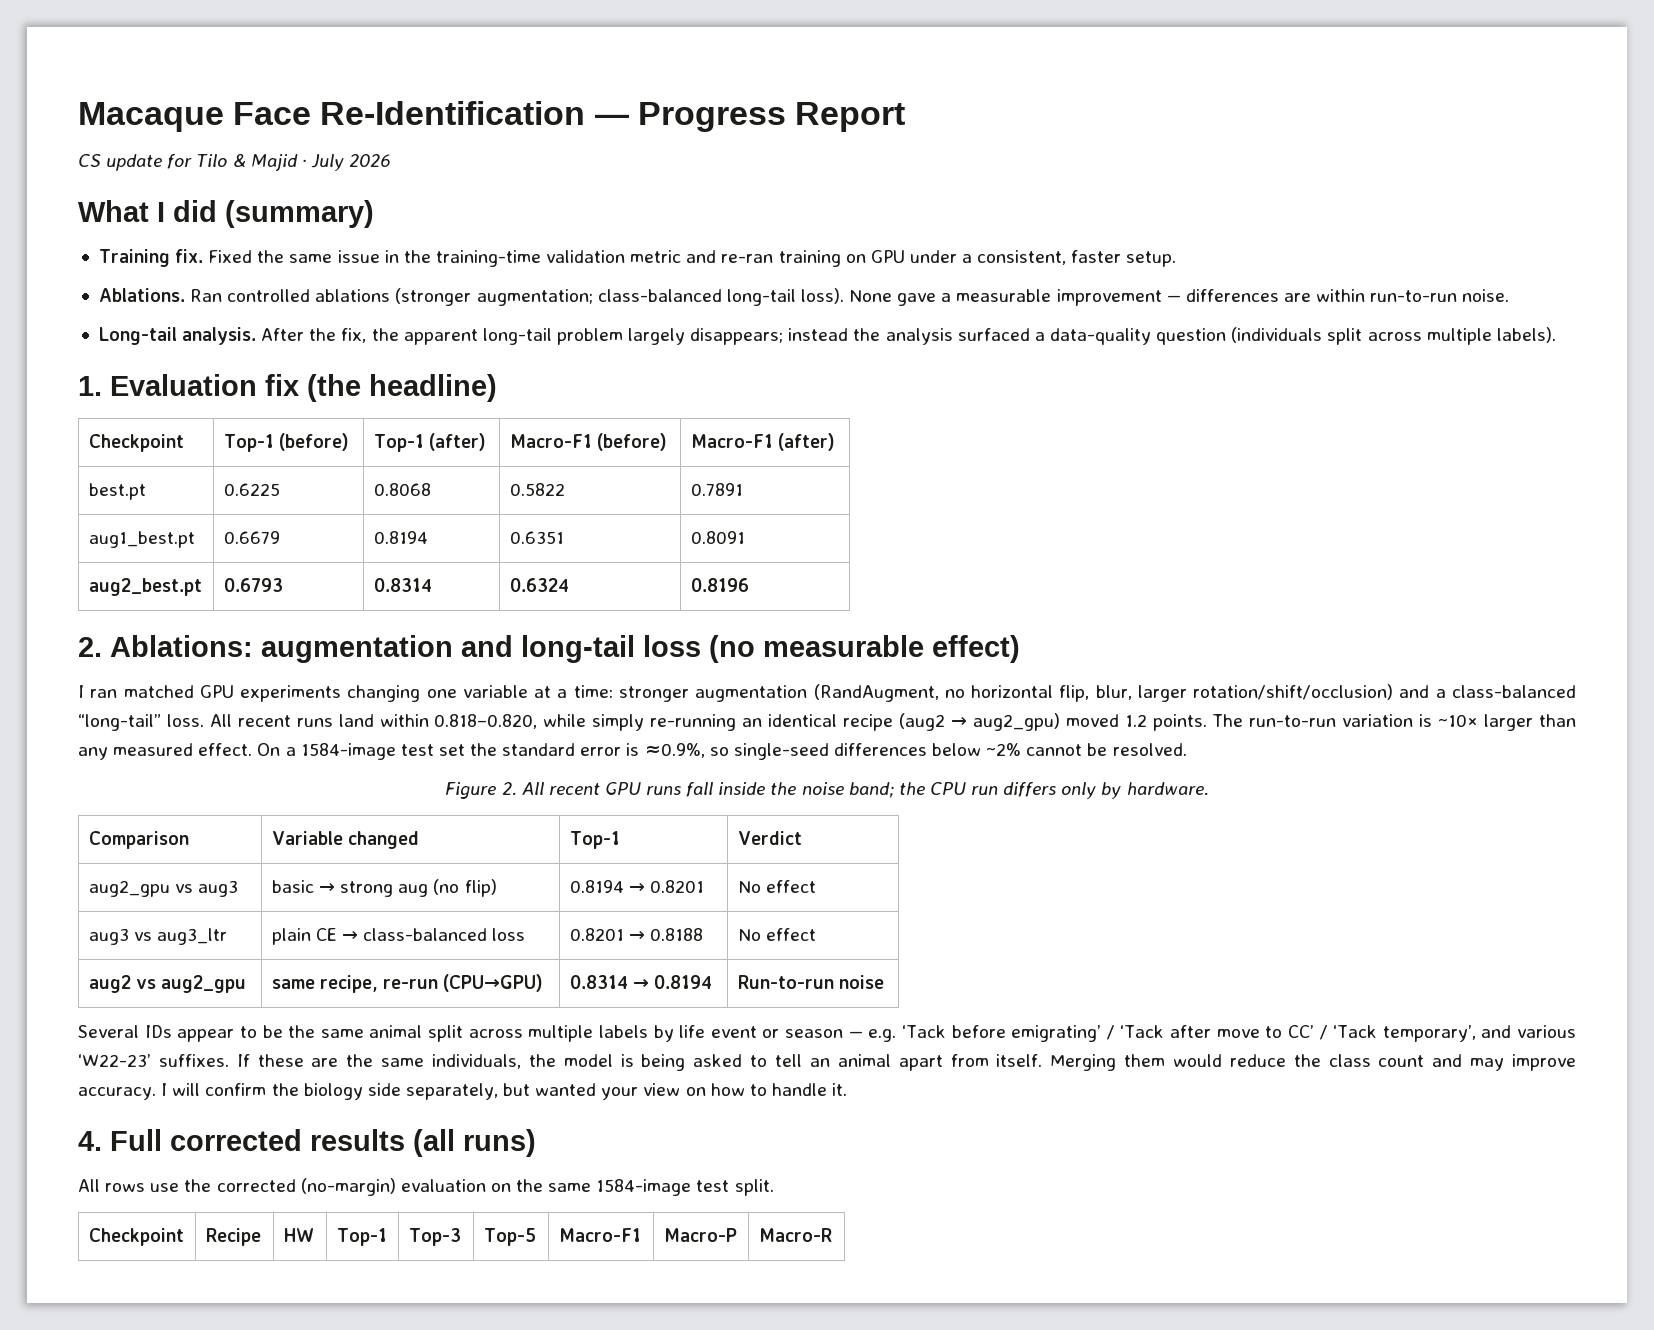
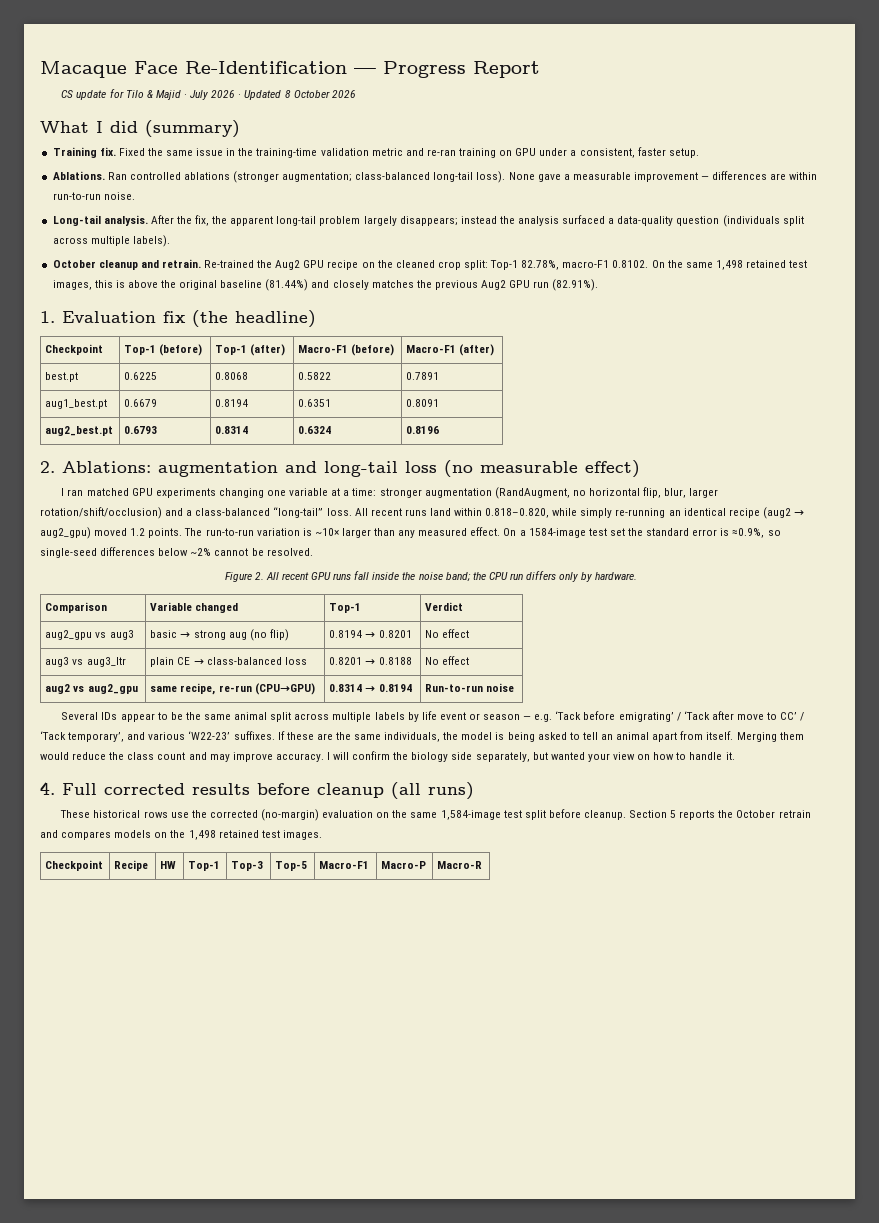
- CS update for Tilo & Majid · July 2026
+ CS update for Tilo & Majid · July 2026 · Updated 8 October 2026
+ October cleanup and retrain. Re-trained the Aug2 GPU recipe on the cleaned crop split: Top-1 82.78%, macro-F1 0.8102. On the same 1,498 retained test images, this is above the original baseline (81.44%) and closely matches the previous Aug2 GPU run (82.91%).
- 4. Full corrected results (all runs)
+ 4. Full corrected results before cleanup (all runs)
- All rows use the corrected (no-margin) evaluation on the same 1584-image test split.
+ These historical rows use the corrected (no-margin) evaluation on the same 1,584-image test split before cleanup. Section 5 reports the October retrain and compares models on the 1,498 retained test images.

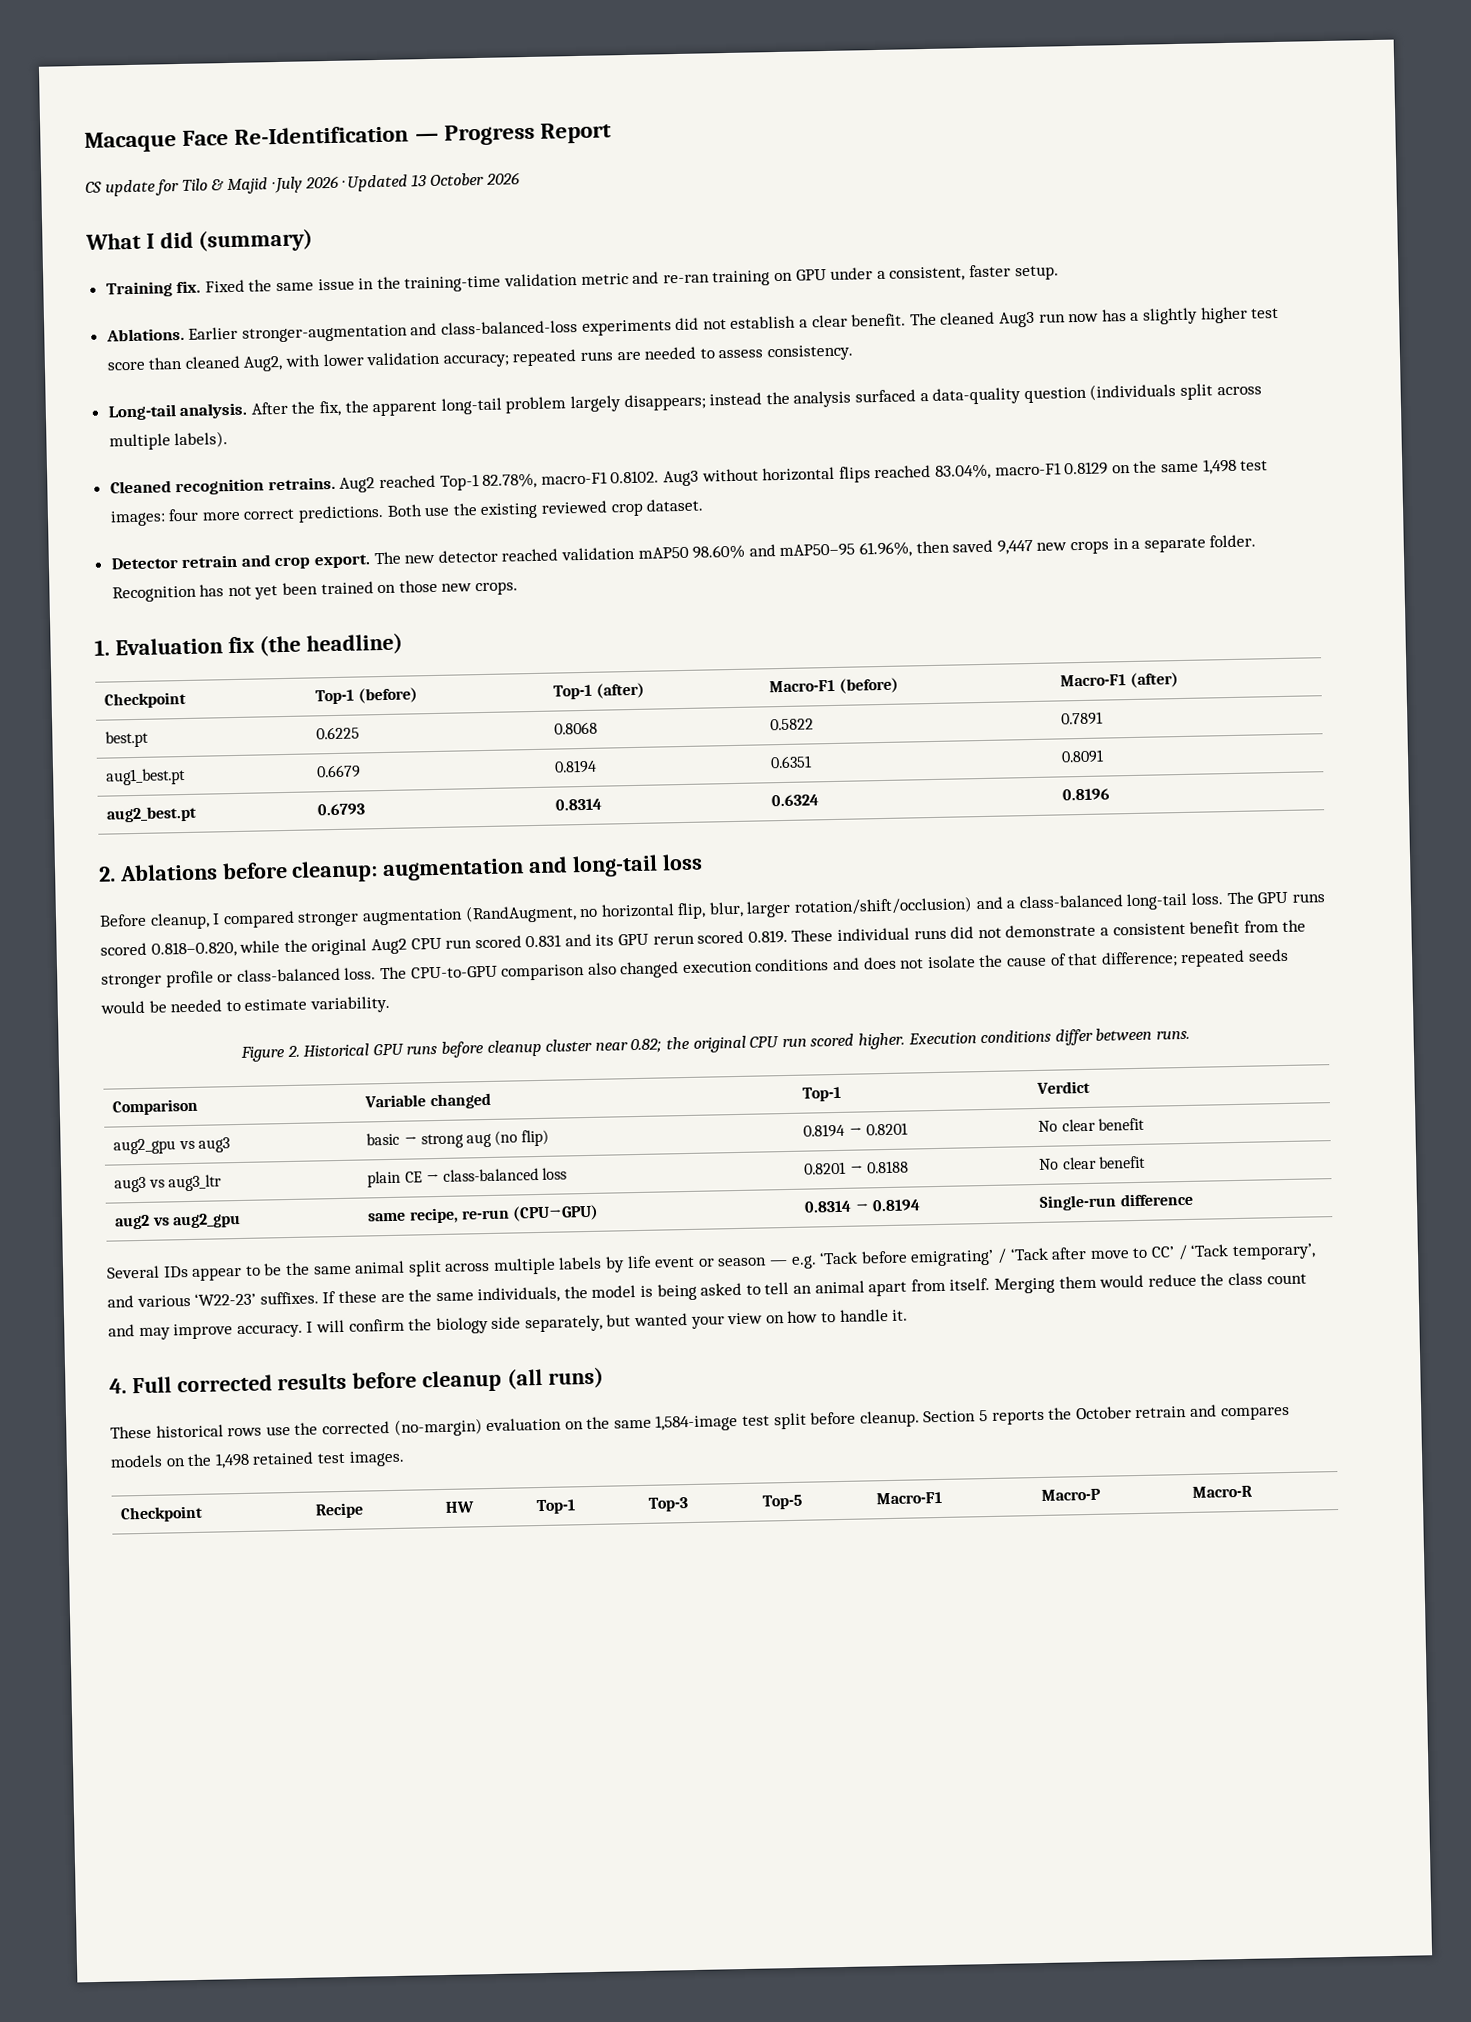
- CS update for Tilo & Majid · July 2026 · Updated 8 October 2026
+ CS update for Tilo & Majid · July 2026 · Updated 13 October 2026
- Ran controlled ablations (stronger augmentation; class-balanced long-tail loss). None gave a measurable improvement — differences are within run-to-run noise.
+ Earlier stronger-augmentation and class-balanced-loss experiments did not establish a clear benefit. The cleaned Aug3 run now has a slightly higher test score than cleaned Aug2, with lower validation accuracy; repeated runs are needed to assess consistency.
- October cleanup and retrain. Re-trained the Aug2 GPU recipe on the cleaned crop split: Top-1 82.78%, macro-F1 0.8102. On the same 1,498 retained test images, this is above the original baseline (81.44%) and closely matches the previous Aug2 GPU run (82.91%).
+ Cleaned recognition retrains. Aug2 reached Top-1 82.78%, macro-F1 0.8102. Aug3 without horizontal flips reached 83.04%, macro-F1 0.8129 on the same 1,498 test images: four more correct predictions. Both use the existing reviewed crop dataset.
+ Detector retrain and crop export. The new detector reached validation mAP50 98.60% and mAP50–95 61.96%, then saved 9,447 new crops in a separate folder. Recognition has not yet been trained on those new crops.
- 2. Ablations: augmentation and long-tail loss (no measurable effect)
- I ran matched GPU experiments changing one variable at a time: stronger augmentation (RandAugment, no horizontal flip, blur, larger rotation/shift/occlusion) and a class-balanced “long-tail” loss. All recent runs land within 0.818–0.820, while simply re-running an identical recipe (aug2 → aug2_gpu) moved 1.2 points. The run-to-run variation is ~10× larger than any measured effect. On a 1584-image test set the standard error is ≈0.9%, so single-seed differences below ~2% cannot be resolved.
- Figure 2. All recent GPU runs fall inside the noise band; the CPU run differs only by hardware.
+ 2. Ablations before cleanup: augmentation and long-tail loss
+ Before cleanup, I compared stronger augmentation (RandAugment, no horizontal flip, blur, larger rotation/shift/occlusion) and a class-balanced long-tail loss. The GPU runs scored 0.818–0.820, while the original Aug2 CPU run scored 0.831 and its GPU rerun scored 0.819. These individual runs did not demonstrate a consistent benefit from the stronger profile or class-balanced loss. The CPU-to-GPU comparison also changed execution conditions and does not isolate the cause of that difference; repeated seeds would be needed to estimate variability.
+ Figure 2. Historical GPU runs before cleanup cluster near 0.82; the original CPU run scored higher. Execution conditions differ between runs.
- aug2_gpu vs aug3 | basic → strong aug (no flip) | 0.8194 → 0.8201 | No effect
+ aug2_gpu vs aug3 | basic → strong aug (no flip) | 0.8194 → 0.8201 | No clear benefit
- aug3 vs aug3_ltr | plain CE → class-balanced loss | 0.8201 → 0.8188 | No effect
+ aug3 vs aug3_ltr | plain CE → class-balanced loss | 0.8201 → 0.8188 | No clear benefit
- aug2 vs aug2_gpu | same recipe, re-run (CPU→GPU) | 0.8314 → 0.8194 | Run-to-run noise
+ aug2 vs aug2_gpu | same recipe, re-run (CPU→GPU) | 0.8314 → 0.8194 | Single-run difference

